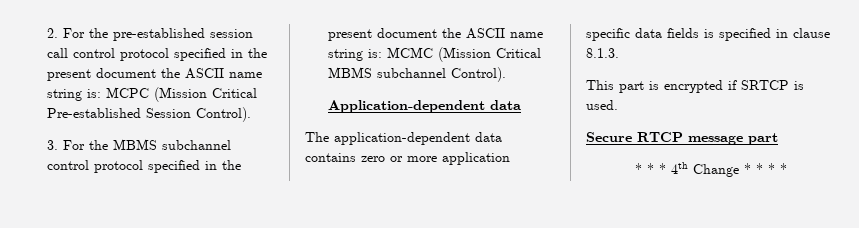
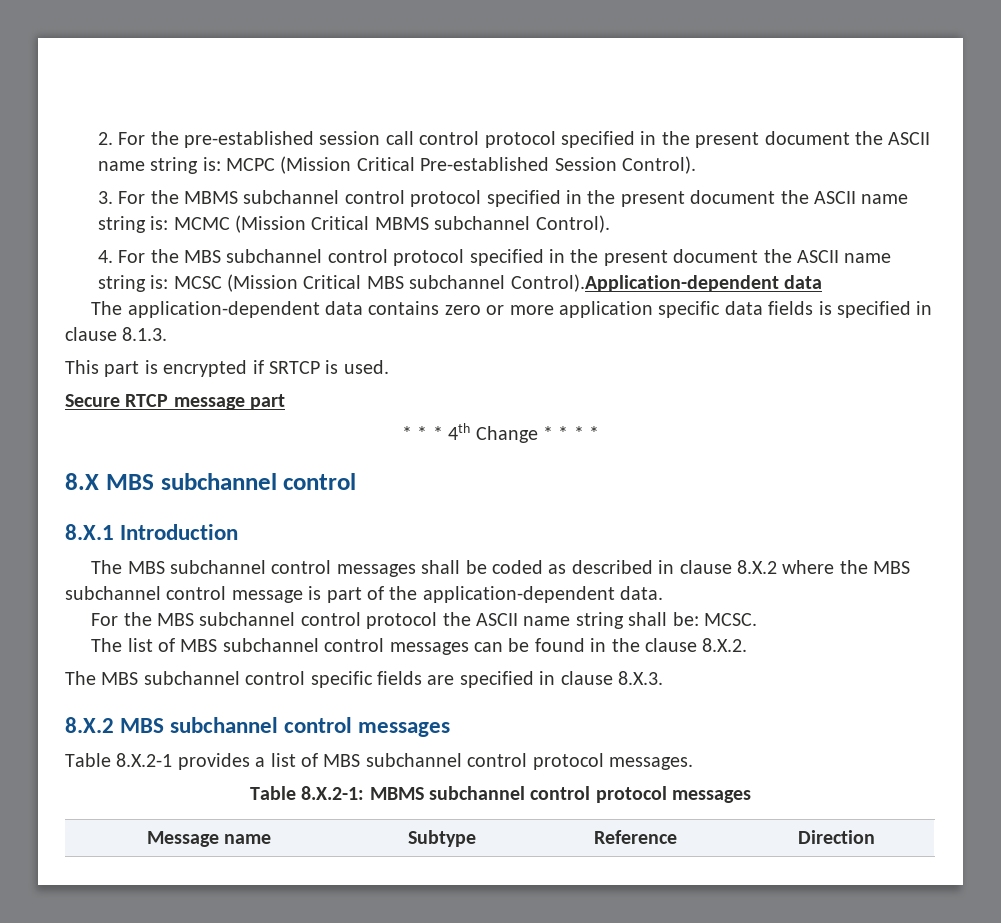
- Application-dependent data
+ 4. For the MBS subchannel control protocol specified in the present document the ASCII name string is: MCSC (Mission Critical MBS subchannel Control).Application-dependent data
+ 8.X MBS subchannel control
+ 8.X.1 Introduction
+ The MBS subchannel control messages shall be coded as described in clause 8.X.2 where the MBS subchannel control message is part of the application-dependent data.
+ For the MBS subchannel control protocol the ASCII name string shall be: MCSC.
+ The list of MBS subchannel control messages can be found in the clause 8.X.2.
+ The MBS subchannel control specific fields are specified in clause 8.X.3.
+ 8.X.2 MBS subchannel control messages
+ Table 8.X.2-1 provides a list of MBS subchannel control protocol messages.
+ Table 8.X.2-1: MBMS subchannel control protocol messages
+ Message name | Subtype | Reference | Direction

